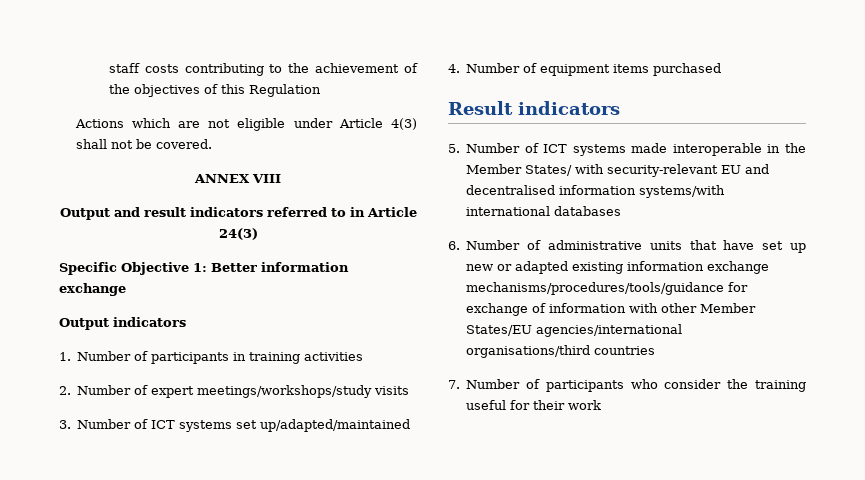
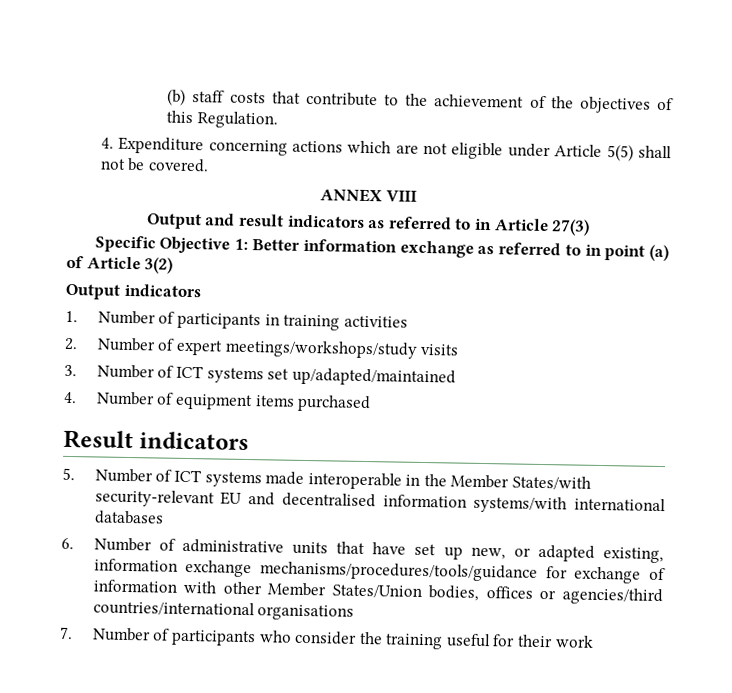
- staff costs contributing to the achievement of the objectives of this Regulation
- Actions which are not eligible under Article 4(3) shall not be covered.
+ (b) staff costs that contribute to the achievement of the objectives of this Regulation.
+ 4. Expenditure concerning actions which are not eligible under Article 5(5) shall not be covered.
- Output and result indicators referred to in Article 24(3)
+ Output and result indicators as referred to in Article 27(3)
- Specific Objective 1: Better information exchange
+ Specific Objective 1: Better information exchange as referred to in point (a) of Article 3(2)
- 5. Number of ICT systems made interoperable in the Member States/ with security-relevant EU and decentralised information systems/with international databases
+ 5. Number of ICT systems made interoperable in the Member States/with security-relevant EU and decentralised information systems/with international databases
- 6. Number of administrative units that have set up new or adapted existing information exchange mechanisms/procedures/tools/guidance for exchange of information with other Member States/EU agencies/international organisations/third countries
+ 6. Number of administrative units that have set up new, or adapted existing, information exchange mechanisms/procedures/tools/guidance for exchange of information with other Member States/Union bodies, offices or agencies/third countries/international organisations

